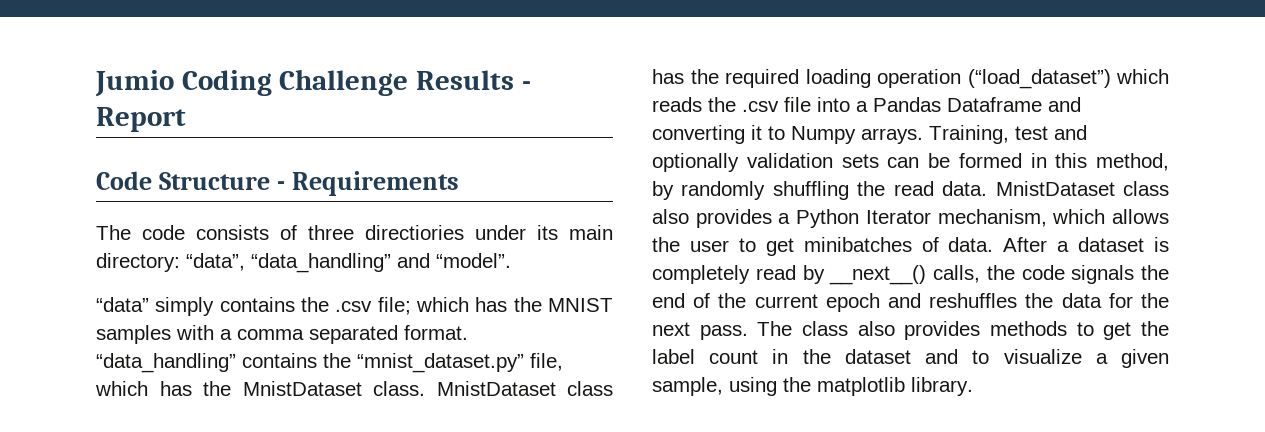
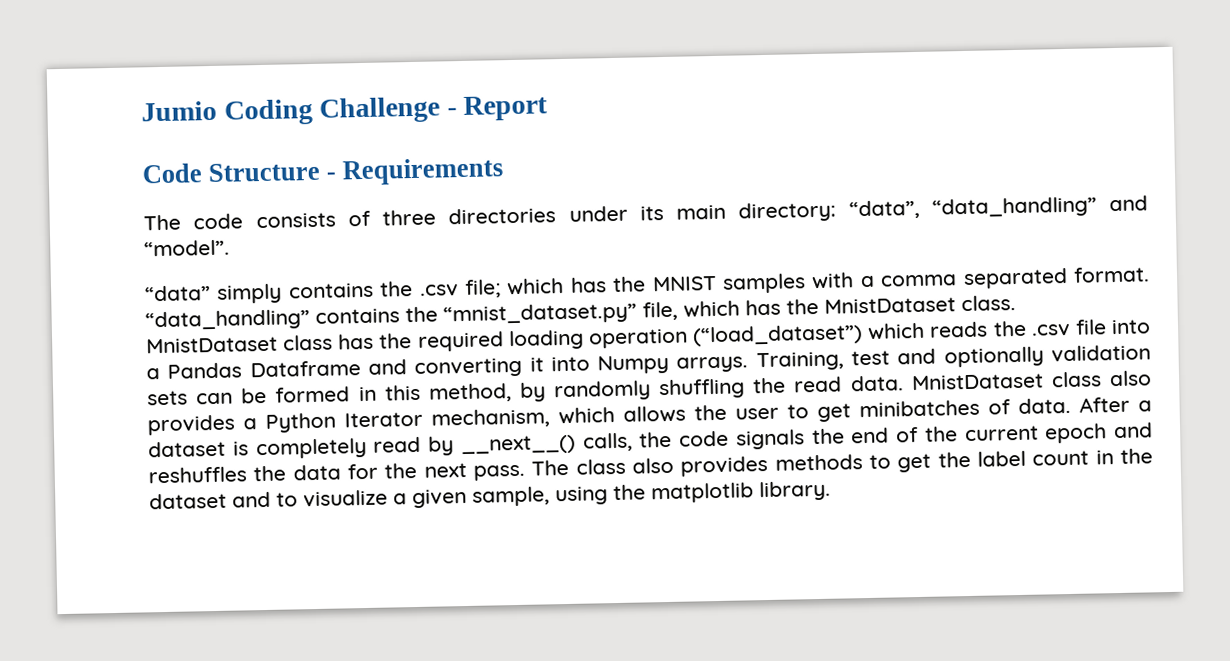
- Jumio Coding Challenge Results - Report
+ Jumio Coding Challenge - Report
- The code consists of three directiories under its main directory: “data”, “data_handling” and “model”.
+ The code consists of three directories under its main directory: “data”, “data_handling” and “model”.
- MnistDataset class has the required loading operation (“load_dataset”) which reads the .csv file into a Pandas Dataframe and converting it to Numpy arrays.
+ MnistDataset class has the required loading operation (“load_dataset”) which reads the .csv file into a Pandas Dataframe and converting it into Numpy arrays.

